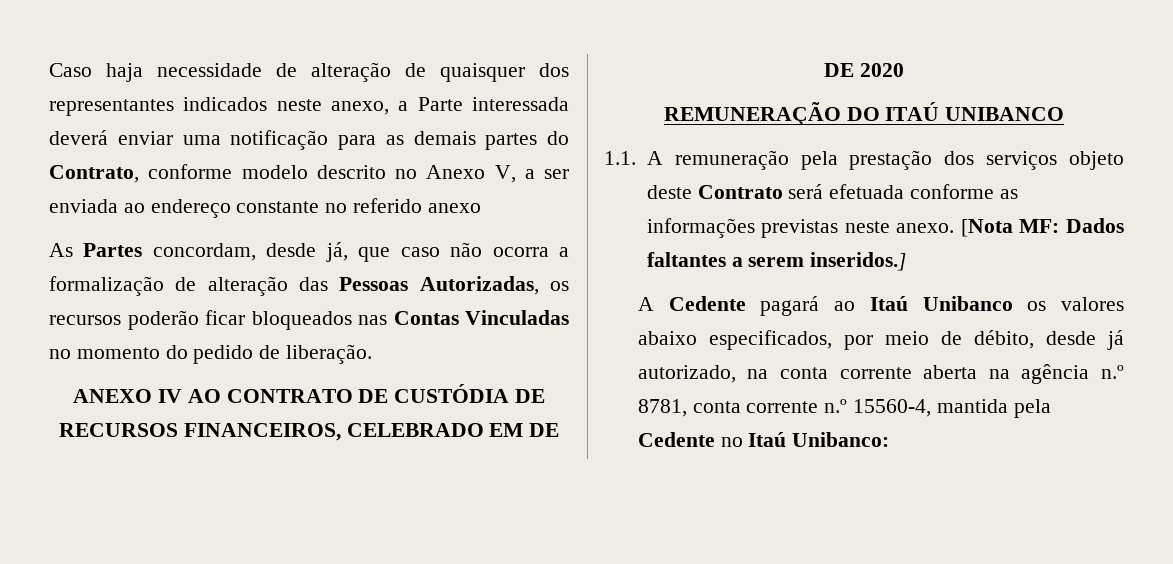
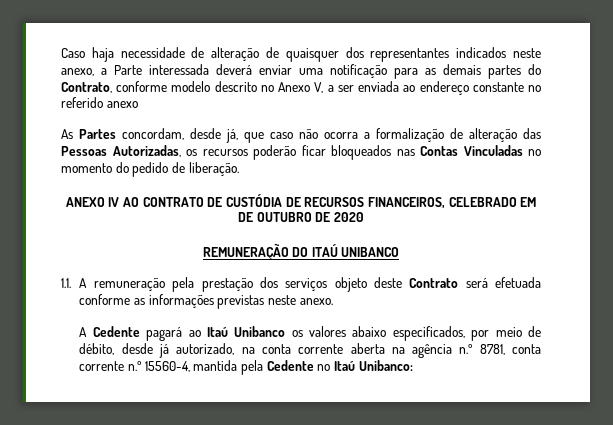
- ANEXO IV AO CONTRATO DE CUSTÓDIA DE RECURSOS FINANCEIROS, CELEBRADO EM DE DE 2020
+ ANEXO IV AO CONTRATO DE CUSTÓDIA DE RECURSOS FINANCEIROS, CELEBRADO EM DE OUTUBRO DE 2020
- [Nota MF: Dados faltantes a serem inseridos.]

